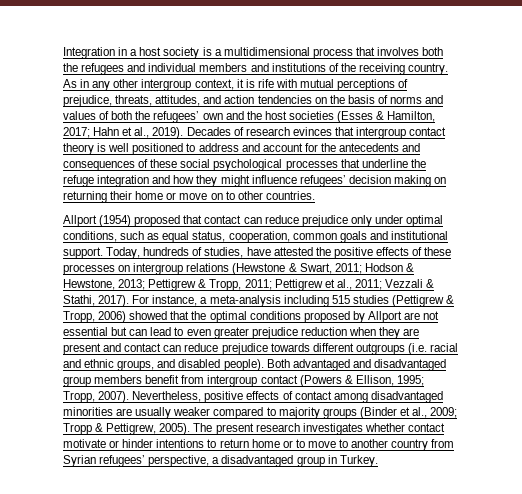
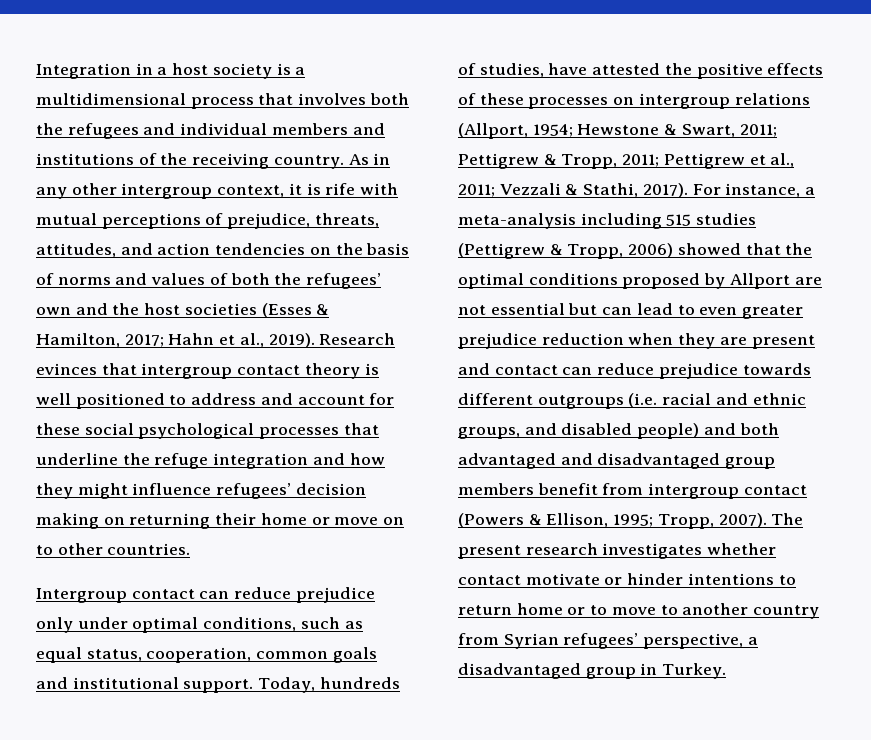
- Decades of research evinces that intergroup contact theory is well positioned to address and account for the antecedents and consequences of these social psychological processes that underline the refuge integration and how they might influence refugees’ decision making on returning their home or move on to other countries.
+ Research evinces that intergroup contact theory is well positioned to address and account for these social psychological processes that underline the refuge integration and how they might influence refugees’ decision making on returning their home or move on to other countries.
- Allport (1954) proposed that contact can reduce prejudice only under optimal conditions, such as equal status, cooperation, common goals and institutional support.
+ Intergroup contact can reduce prejudice only under optimal conditions, such as equal status, cooperation, common goals and institutional support.
- Today, hundreds of studies, have attested the positive effects of these processes on intergroup relations (Hewstone & Swart, 2011; Hodson & Hewstone, 2013; Pettigrew & Tropp, 2011; Pettigrew et al., 2011; Vezzali & Stathi, 2017).
+ Today, hundreds of studies, have attested the positive effects of these processes on intergroup relations (Allport, 1954; Hewstone & Swart, 2011; Pettigrew & Tropp, 2011; Pettigrew et al., 2011; Vezzali & Stathi, 2017).
- For instance, a meta-analysis including 515 studies (Pettigrew & Tropp, 2006) showed that the optimal conditions proposed by Allport are not essential but can lead to even greater prejudice reduction when they are present and contact can reduce prejudice towards different outgroups (i.e. racial and ethnic groups, and disabled people). Both advantaged and disadvantaged group members benefit from intergroup contact (Powers & Ellison, 1995;
+ For instance, a meta-analysis including 515 studies (Pettigrew & Tropp, 2006) showed that the optimal conditions proposed by Allport are not essential but can lead to even greater prejudice reduction when they are present and contact can reduce prejudice towards different outgroups (i.e. racial and ethnic groups, and disabled people) and both advantaged and disadvantaged group members benefit from intergroup contact (Powers & Ellison, 1995;
- Nevertheless, positive effects of contact among disadvantaged minorities are usually weaker compared to majority groups (Binder et al., 2009; Tropp & Pettigrew, 2005).

